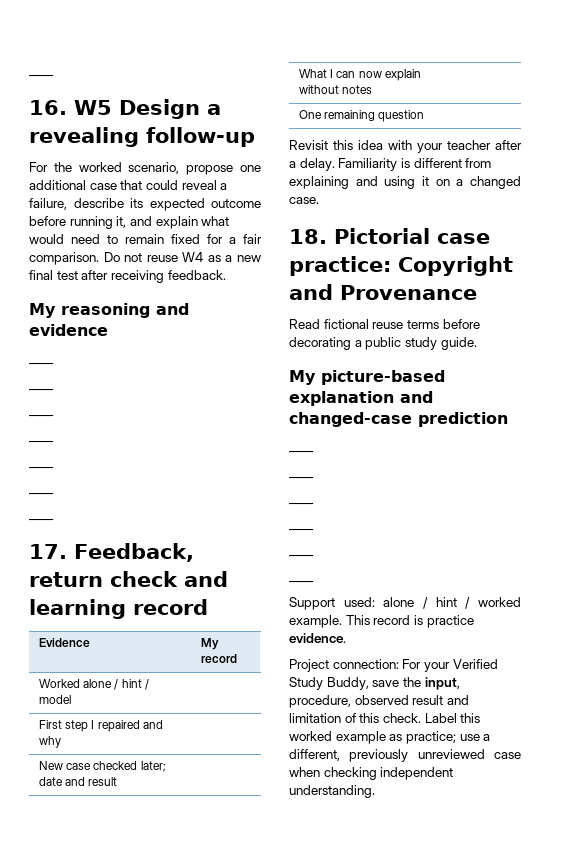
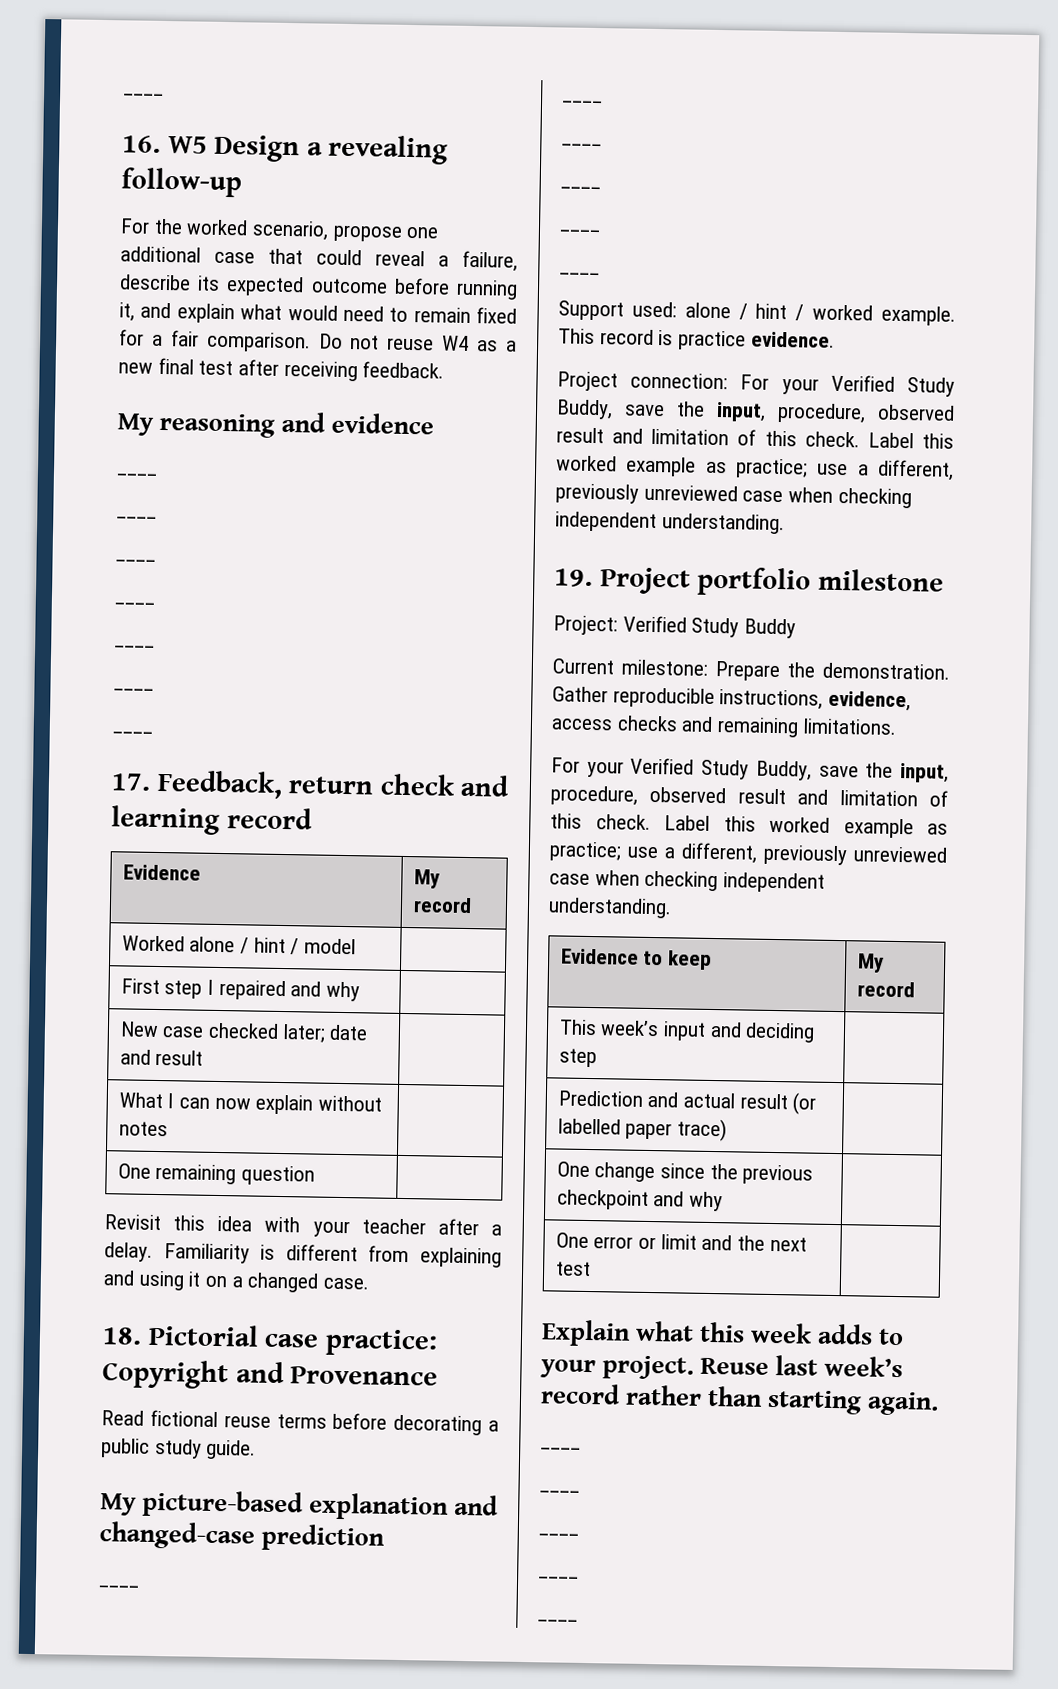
+ 19. Project portfolio milestone
+ Project: Verified Study Buddy
+ Current milestone: Prepare the demonstration. Gather reproducible instructions, evidence, access checks and remaining limitations.
+ For your Verified Study Buddy, save the input, procedure, observed result and limitation of this check. Label this worked example as practice; use a different, previously unreviewed case when checking independent understanding.
+ Evidence to keep | My record
+ This week’s input and deciding step |
+ Prediction and actual result (or labelled paper trace) |
+ One change since the previous checkpoint and why |
+ One error or limit and the next test |
+ Explain what this week adds to your project. Reuse last week’s record rather than starting again.
+ ____
+ ____
+ ____
+ ____
+ ____

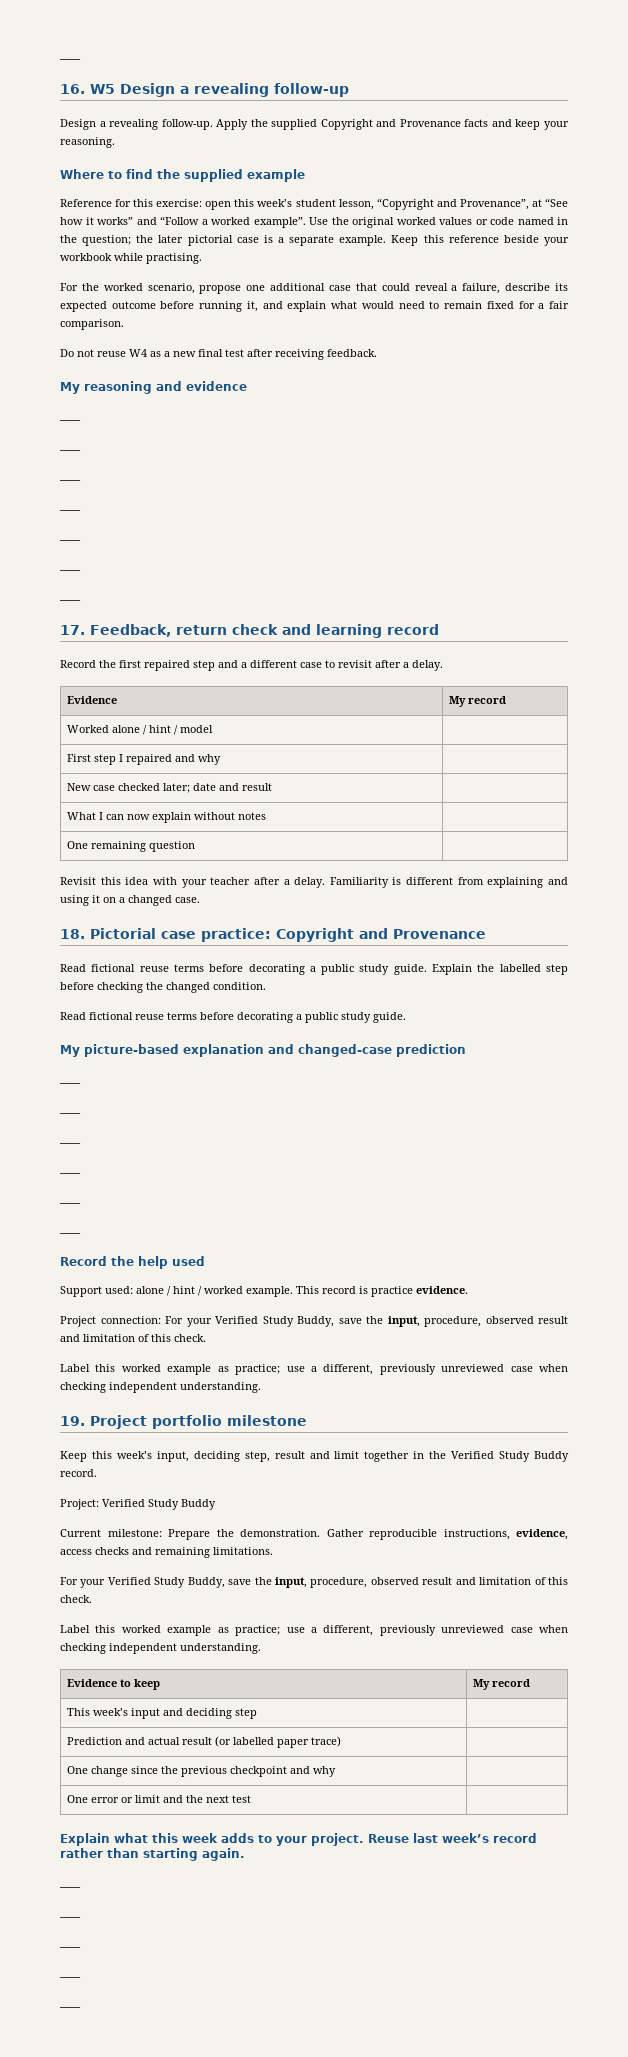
+ Design a revealing follow-up. Apply the supplied Copyright and Provenance facts and keep your reasoning.
+ Where to find the supplied example
+ Reference for this exercise: open this week’s student lesson, “Copyright and Provenance”, at “See how it works” and “Follow a worked example”. Use the original worked values or code named in the question; the later pictorial case is a separate example. Keep this reference beside your workbook while practising.
- For the worked scenario, propose one additional case that could reveal a failure, describe its expected outcome before running it, and explain what would need to remain fixed for a fair comparison. Do not reuse W4 as a new final test after receiving feedback.
+ For the worked scenario, propose one additional case that could reveal a failure, describe its expected outcome before running it, and explain what would need to remain fixed for a fair comparison.
+ Do not reuse W4 as a new final test after receiving feedback.
+ Record the first repaired step and a different case to revisit after a delay.
+ Read fictional reuse terms before decorating a public study guide. Explain the labelled step before checking the changed condition.
+ Record the help used
- Project connection: For your Verified Study Buddy, save the input, procedure, observed result and limitation of this check. Label this worked example as practice; use a different, previously unreviewed case when checking independent understanding.
+ Project connection: For your Verified Study Buddy, save the input, procedure, observed result and limitation of this check.
+ Label this worked example as practice; use a different, previously unreviewed case when checking independent understanding.
+ Keep this week’s input, deciding step, result and limit together in the Verified Study Buddy record.
  Gather reproducible instructions, evidence, access checks and remaining limitations.
- For your Verified Study Buddy, save the input, procedure, observed result and limitation of this check. Label this worked example as practice; use a different, previously unreviewed case when checking independent understanding.
+ For your Verified Study Buddy, save the input, procedure, observed result and limitation of this check.
+ Label this worked example as practice; use a different, previously unreviewed case when checking independent understanding.

